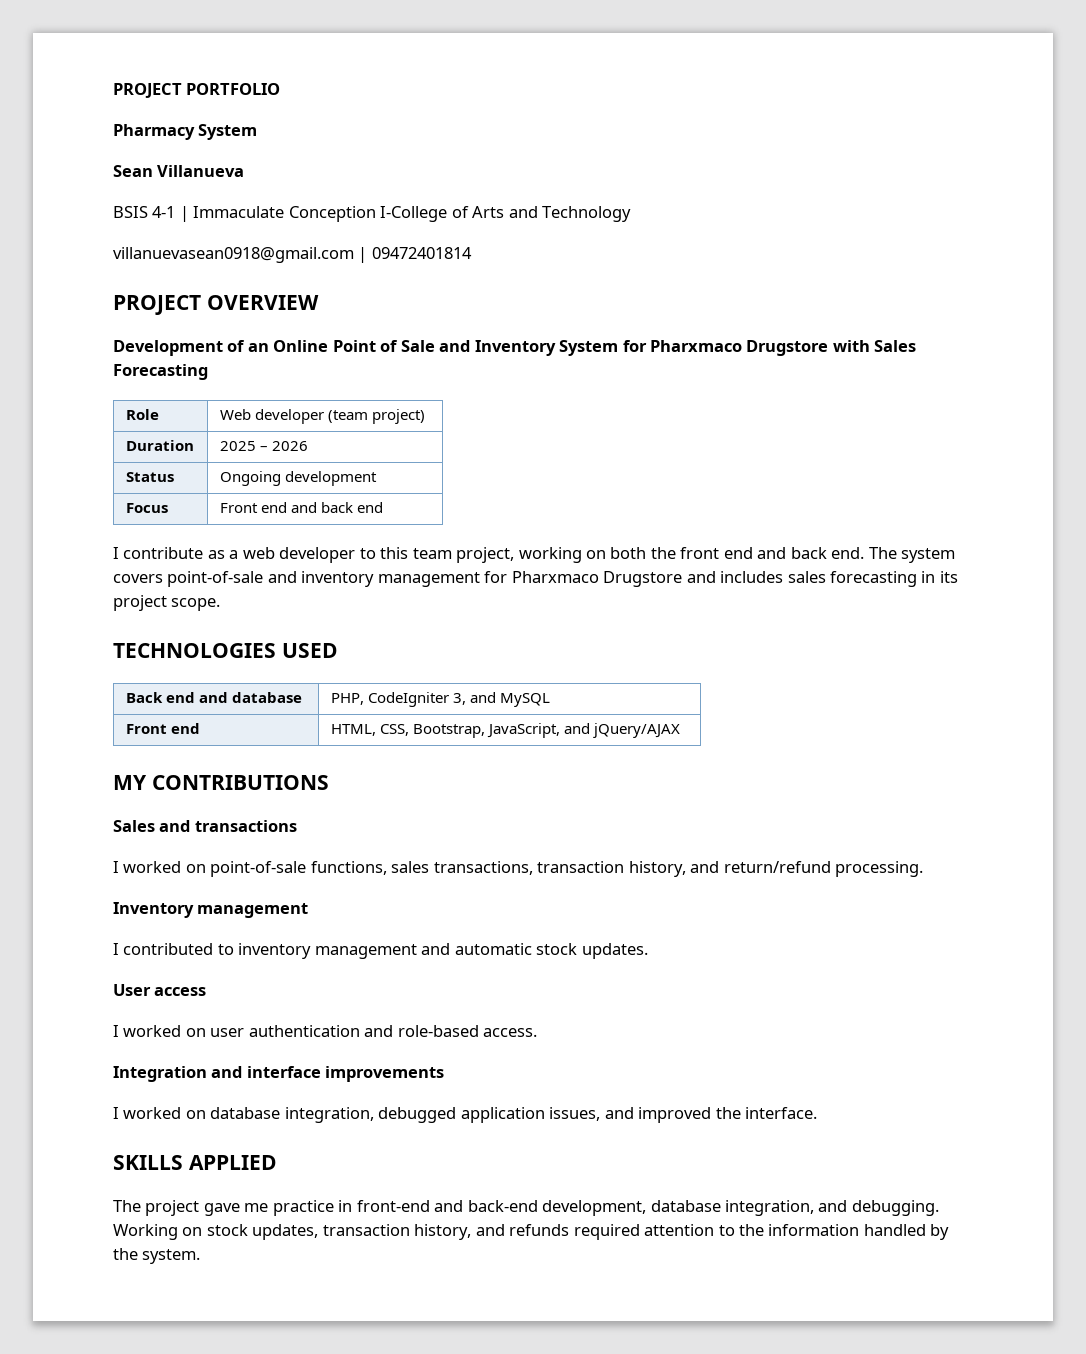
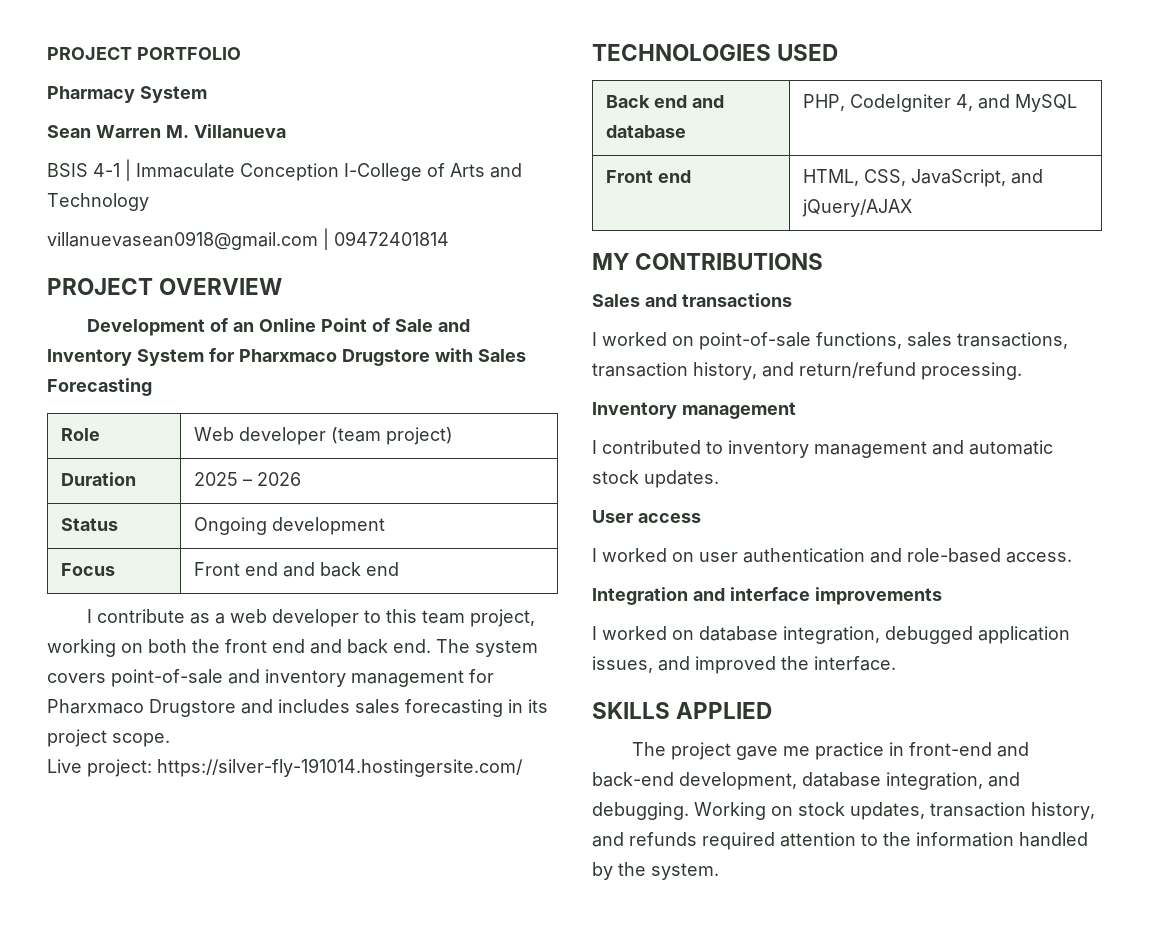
- Sean Villanueva
+ Sean Warren M. Villanueva
+ Live project: https://silver-fly-191014.hostingersite.com/
- Back end and database | PHP, CodeIgniter 3, and MySQL
+ Back end and database | PHP, CodeIgniter 4, and MySQL
- Front end | HTML, CSS, Bootstrap, JavaScript, and jQuery/AJAX
+ Front end | HTML, CSS, JavaScript, and jQuery/AJAX

